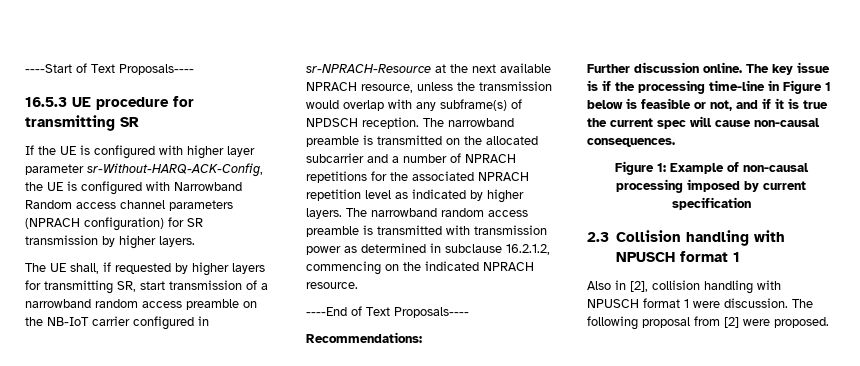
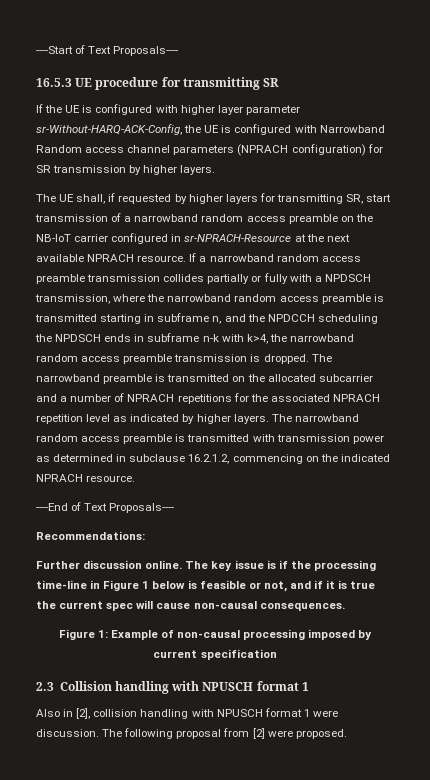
- The UE shall, if requested by higher layers for transmitting SR, start transmission of a narrowband random access preamble on the NB-IoT carrier configured in sr-NPRACH-Resource at the next available NPRACH resource, unless the transmission would overlap with any subframe(s) of NPDSCH reception.
+ The UE shall, if requested by higher layers for transmitting SR, start transmission of a narrowband random access preamble on the NB-IoT carrier configured in sr-NPRACH-Resource at the next available NPRACH resource. If a narrowband random access preamble transmission collides partially or fully with a NPDSCH transmission, where the narrowband random access preamble is transmitted starting in subframe n, and the NPDCCH scheduling the NPDSCH ends in subframe n-k with k>4, the narrowband random access preamble transmission is dropped.

